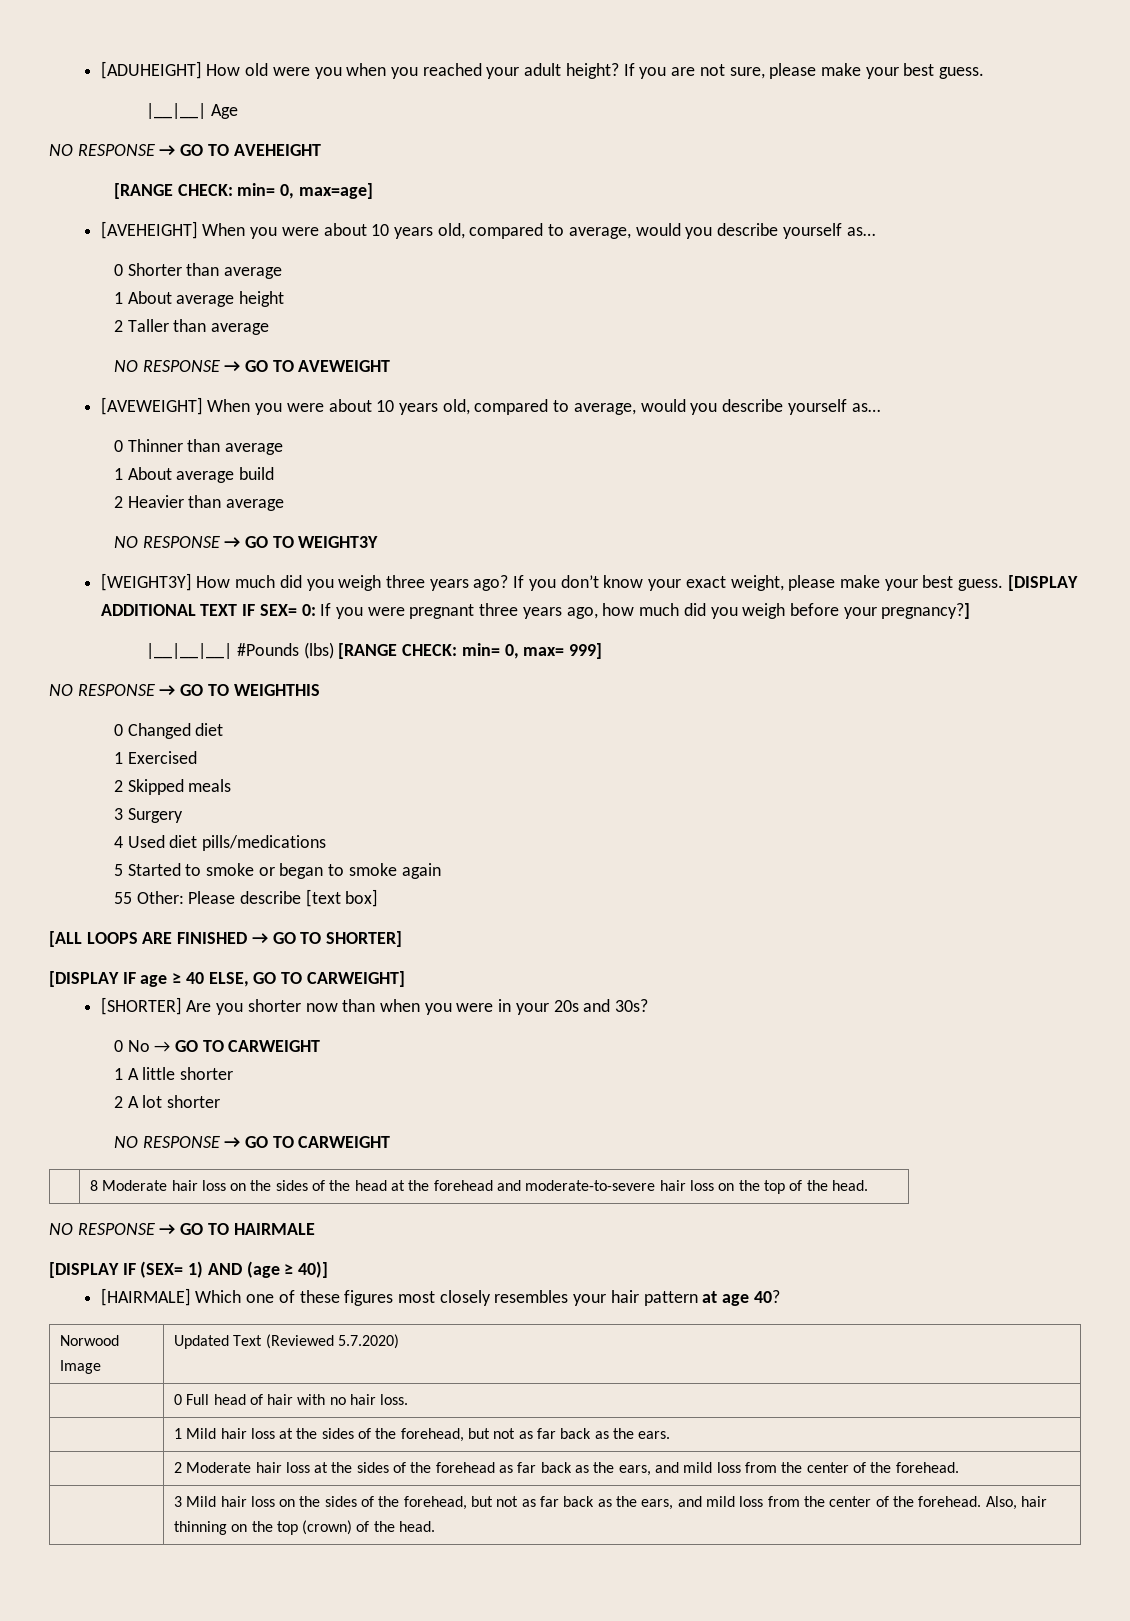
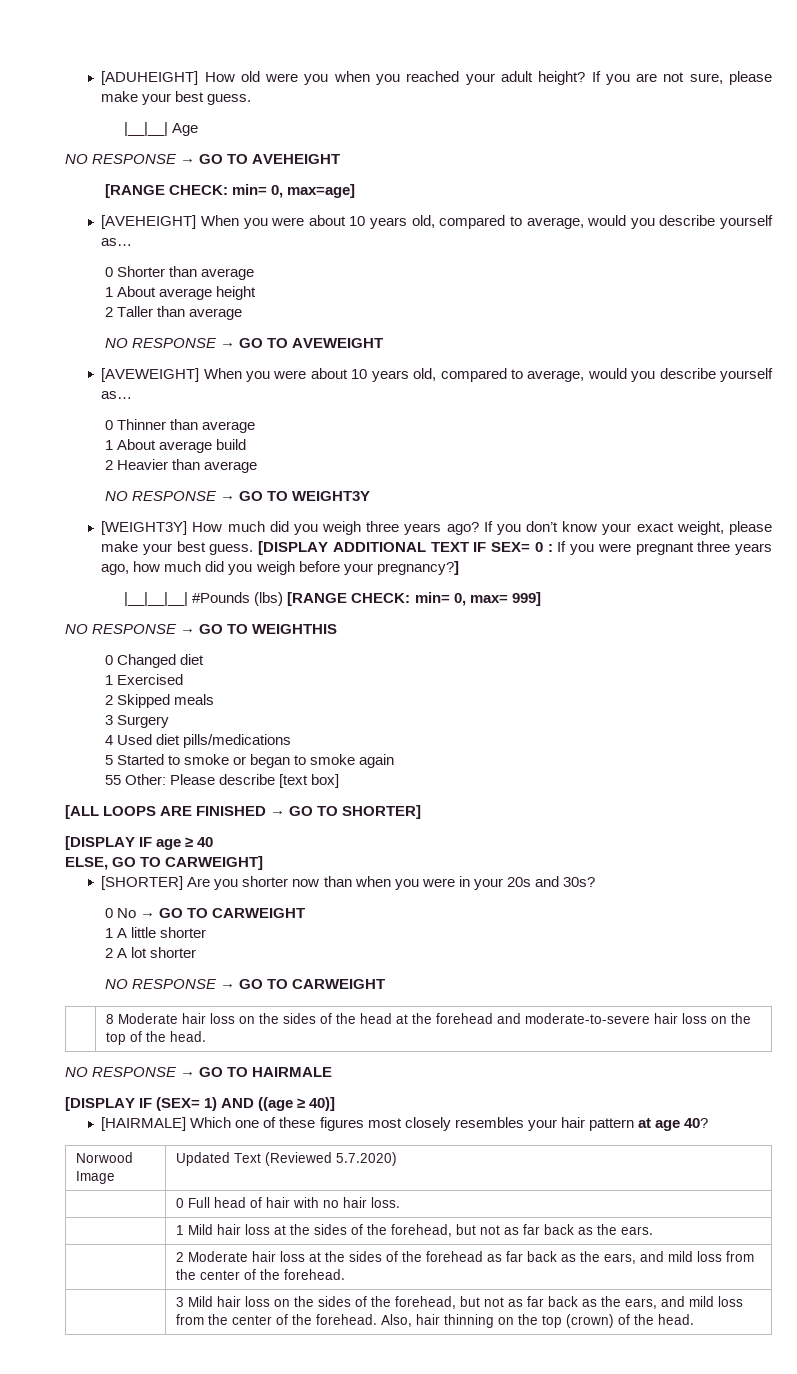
- [DISPLAY ADDITIONAL TEXT IF SEX= 0: If you were pregnant three years ago, how much did you weigh before your pregnancy?]
+ [DISPLAY ADDITIONAL TEXT IF SEX= 0 : If you were pregnant three years ago, how much did you weigh before your pregnancy?]
- [DISPLAY IF age ≥ 40 ELSE, GO TO CARWEIGHT]
+ [DISPLAY IF age ≥ 40
+ ELSE, GO TO CARWEIGHT]
- [DISPLAY IF (SEX= 1) AND (age ≥ 40)]
+ [DISPLAY IF (SEX= 1) AND ((age ≥ 40)]

